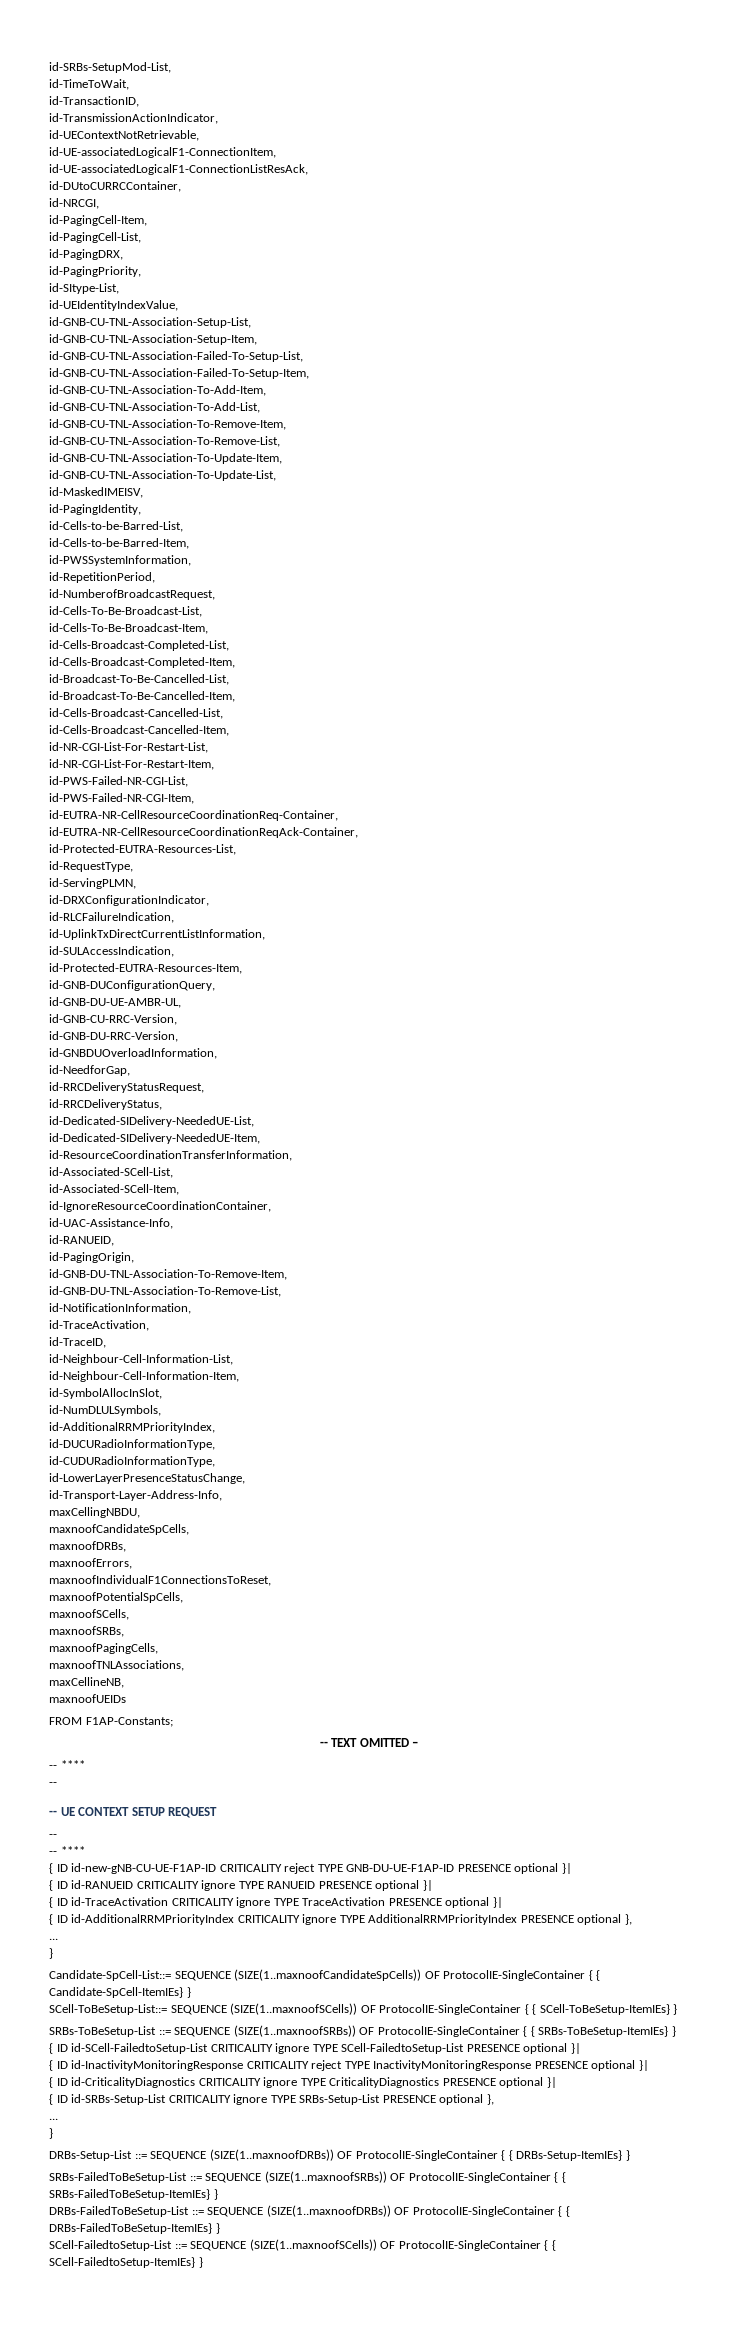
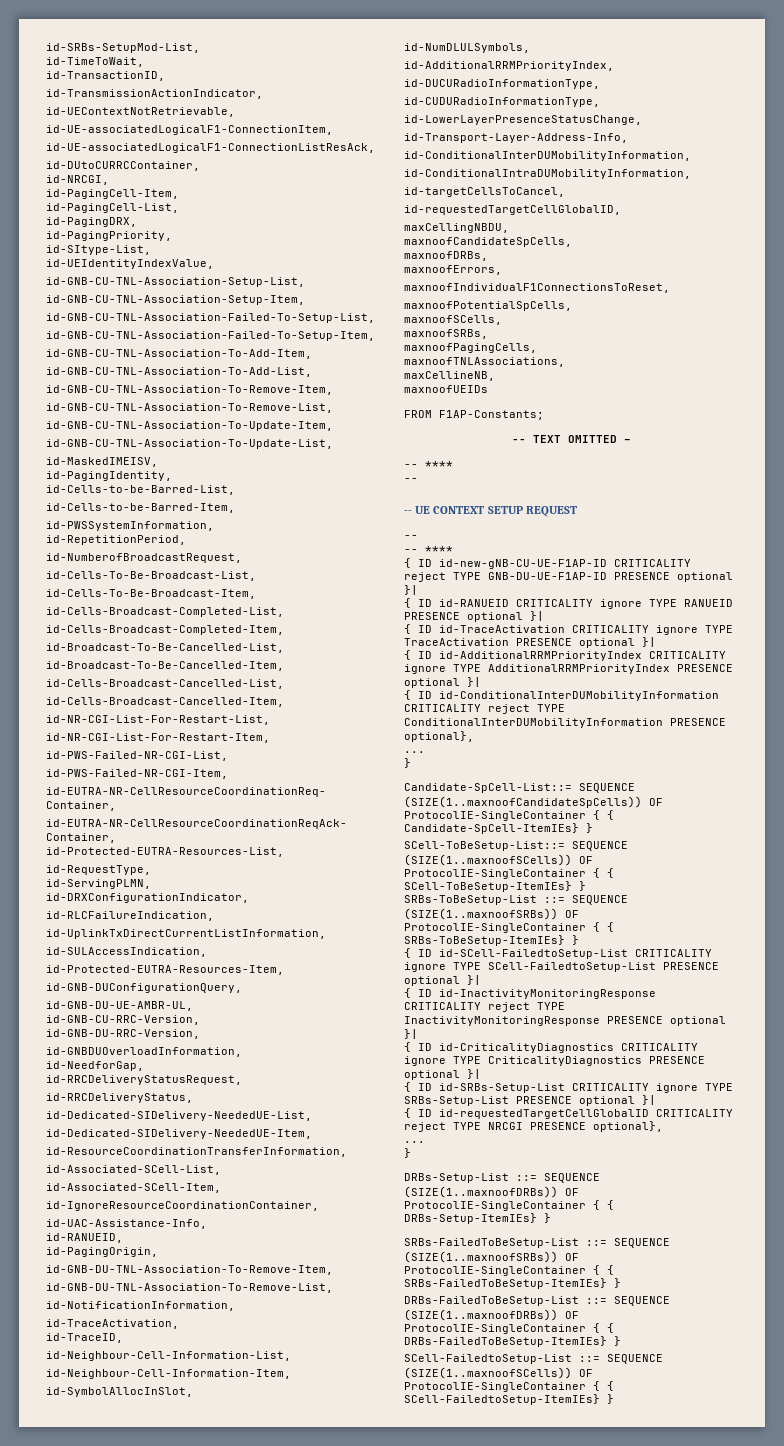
+ id-ConditionalInterDUMobilityInformation,
+ id-ConditionalIntraDUMobilityInformation,
+ id-targetCellsToCancel,
+ id-requestedTargetCellGlobalID,
- { ID id-AdditionalRRMPriorityIndex CRITICALITY ignore TYPE AdditionalRRMPriorityIndex PRESENCE optional },
+ { ID id-AdditionalRRMPriorityIndex CRITICALITY ignore TYPE AdditionalRRMPriorityIndex PRESENCE optional }|
+ { ID id-ConditionalInterDUMobilityInformation CRITICALITY reject TYPE ConditionalInterDUMobilityInformation PRESENCE optional},
- { ID id-SRBs-Setup-List CRITICALITY ignore TYPE SRBs-Setup-List PRESENCE optional },
+ { ID id-SRBs-Setup-List CRITICALITY ignore TYPE SRBs-Setup-List PRESENCE optional }|
+ { ID id-requestedTargetCellGlobalID CRITICALITY reject TYPE NRCGI PRESENCE optional},

